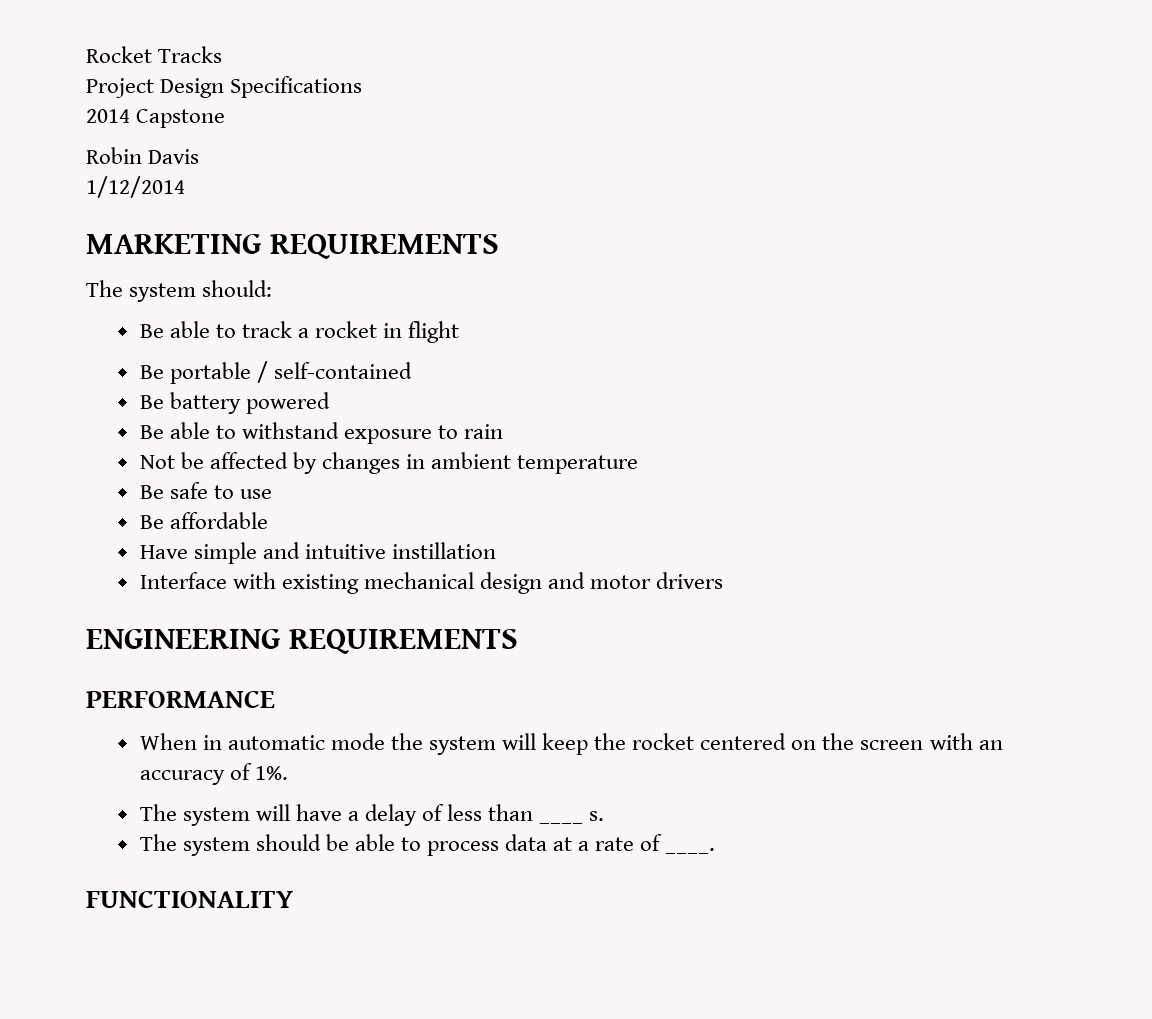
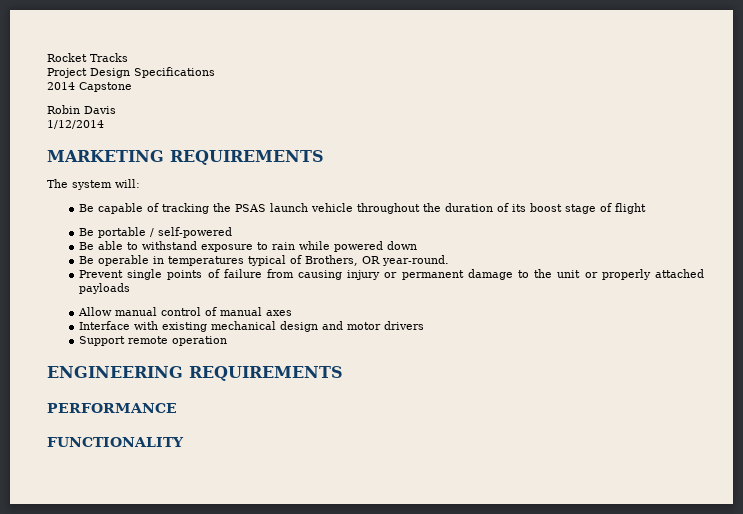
- The system should:
- Be able to track a rocket in flight
+ The system will:
+ Be capable of tracking the PSAS launch vehicle throughout the duration of its boost stage of flight
- Be portable / self-contained
- Be battery powered
+ Be portable / self-powered
- Be able to withstand exposure to rain
- Not be affected by changes in ambient temperature
- Be safe to use
- Be affordable
- Have simple and intuitive instillation
+ Be able to withstand exposure to rain while powered down
+ Be operable in temperatures typical of Brothers, OR year-round.
+ Prevent single points of failure from causing injury or permanent damage to the unit or properly attached payloads
+ Allow manual control of manual axes
+ Support remote operation
- When in automatic mode the system will keep the rocket centered on the screen with an accuracy of 1%.
- The system will have a delay of less than ____ s.
- The system should be able to process data at a rate of ____.

